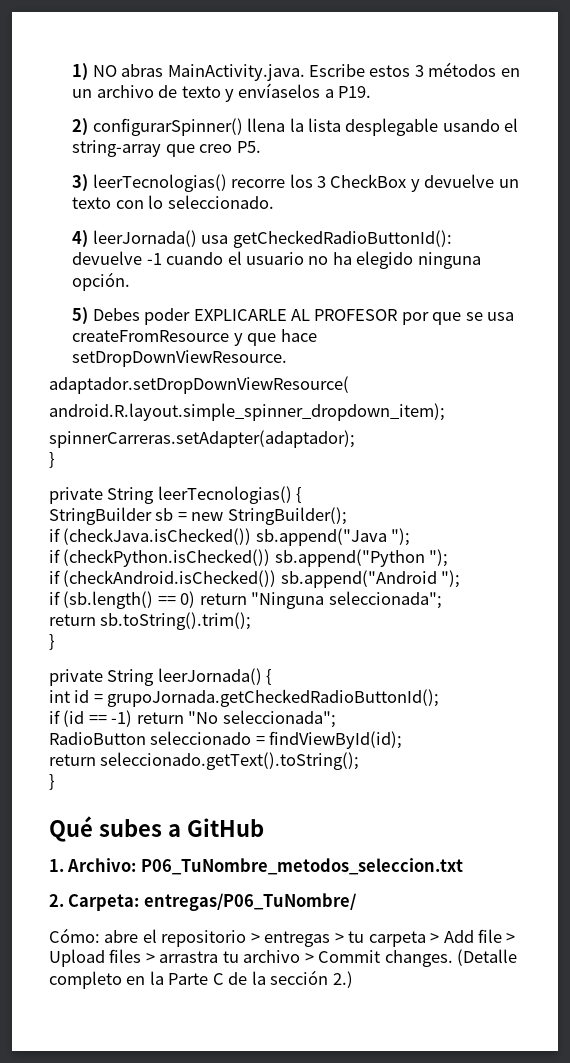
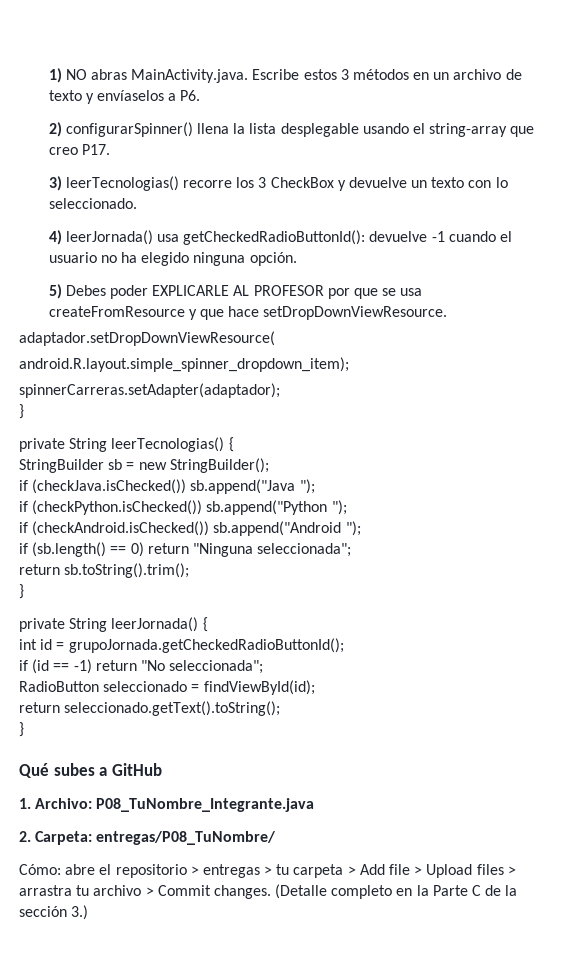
- 1) NO abras MainActivity.java. Escribe estos 3 métodos en un archivo de texto y envíaselos a P19.
+ 1) NO abras MainActivity.java. Escribe estos 3 métodos en un archivo de texto y envíaselos a P6.
- 2) configurarSpinner() llena la lista desplegable usando el string-array que creo P5.
+ 2) configurarSpinner() llena la lista desplegable usando el string-array que creo P17.
- 1. Archivo: P06_TuNombre_metodos_seleccion.txt
+ 1. Archivo: P08_TuNombre_Integrante.java
- 2. Carpeta: entregas/P06_TuNombre/
+ 2. Carpeta: entregas/P08_TuNombre/
- (Detalle completo en la Parte C de la sección 2.)
+ (Detalle completo en la Parte C de la sección 3.)

